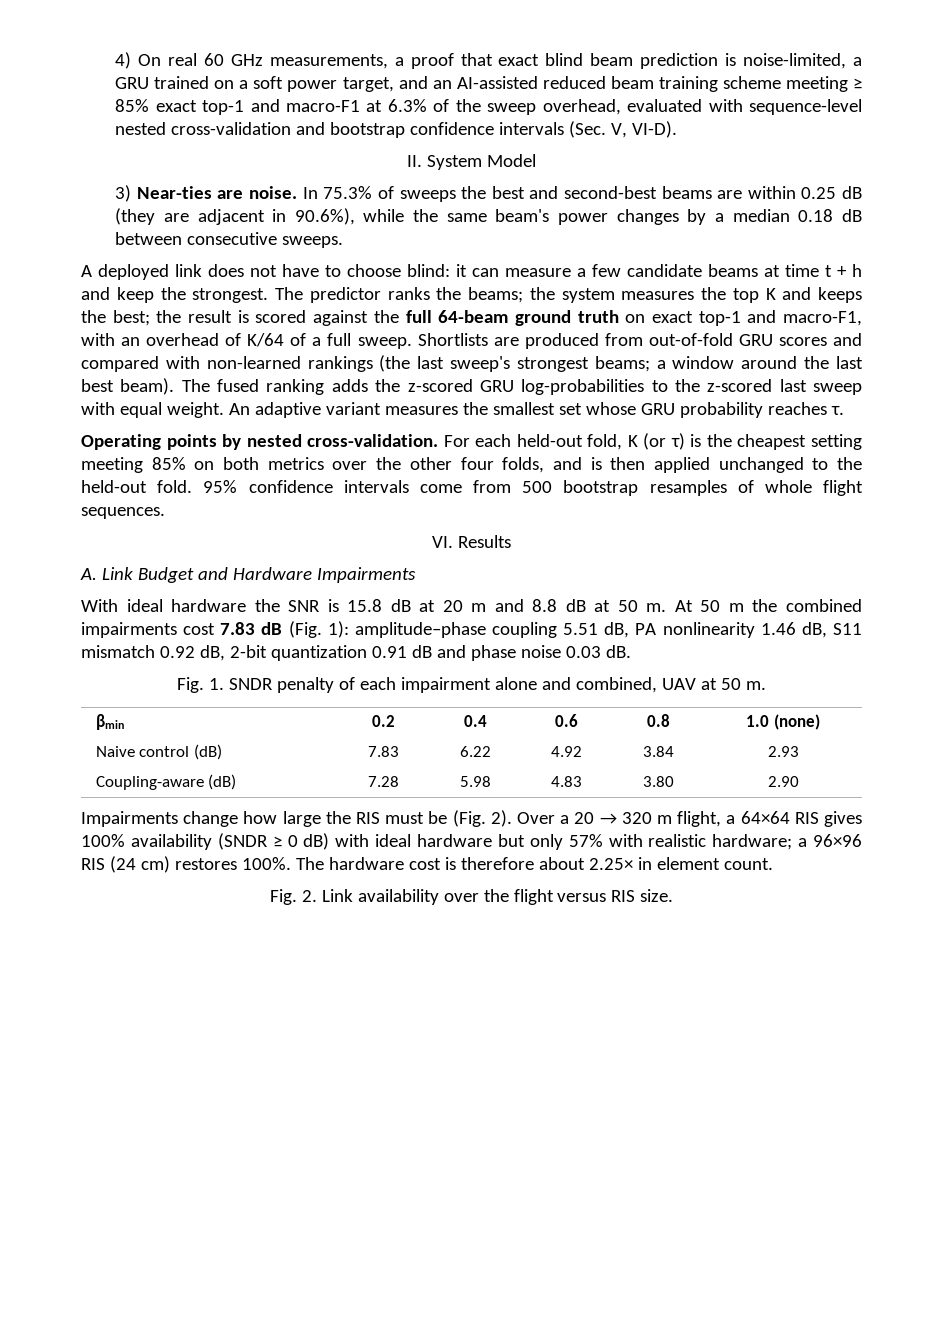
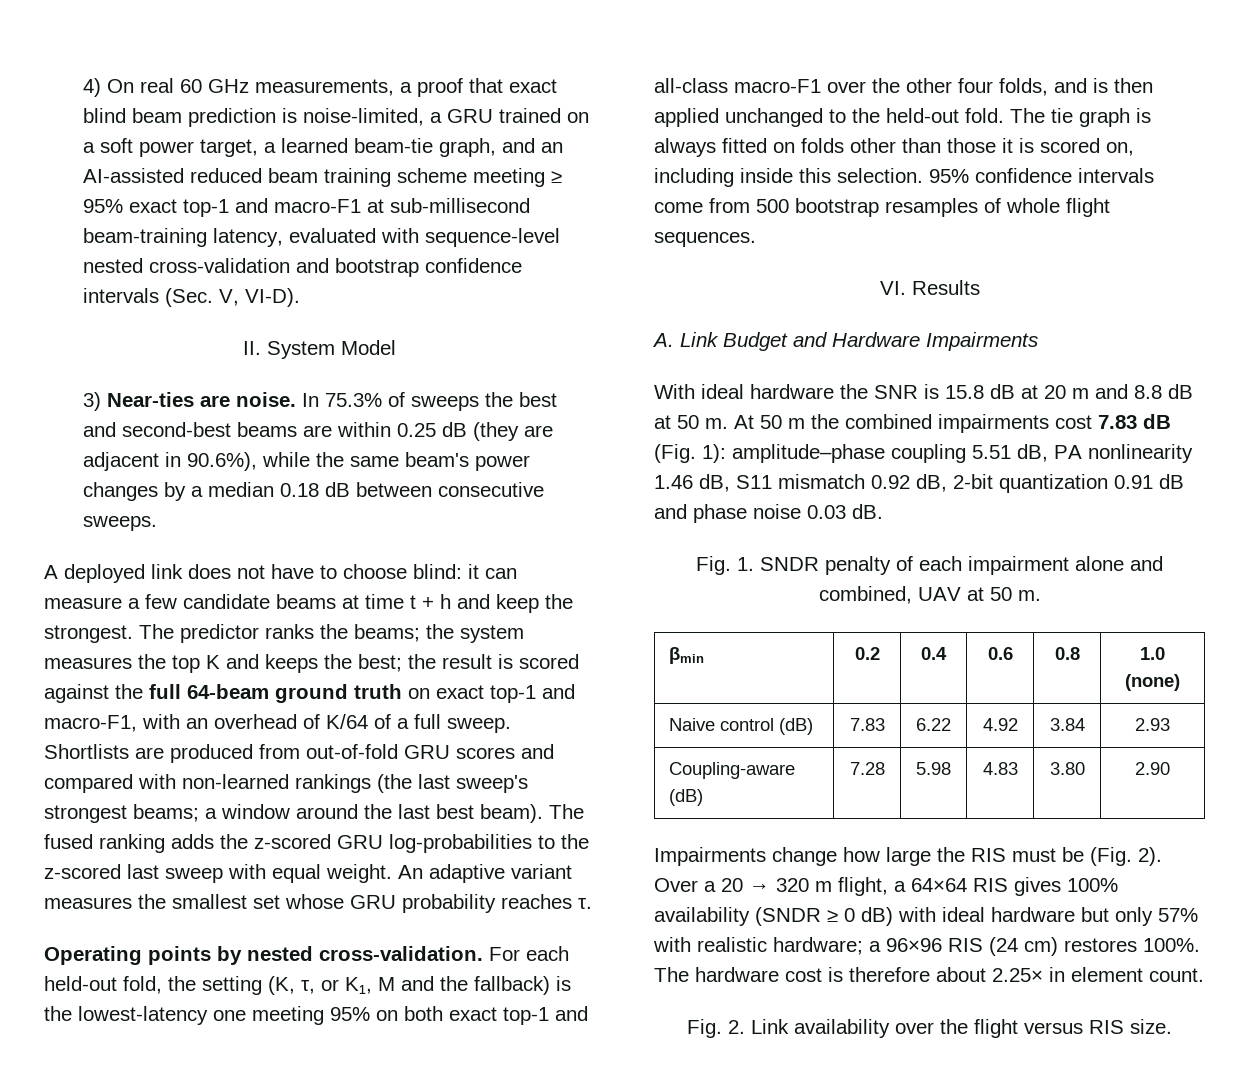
- 4) On real 60 GHz measurements, a proof that exact blind beam prediction is noise-limited, a GRU trained on a soft power target, and an AI-assisted reduced beam training scheme meeting ≥ 85% exact top-1 and macro-F1 at 6.3% of the sweep overhead, evaluated with sequence-level nested cross-validation and bootstrap confidence intervals (Sec. V, VI-D).
+ 4) On real 60 GHz measurements, a proof that exact blind beam prediction is noise-limited, a GRU trained on a soft power target, a learned beam-tie graph, and an AI-assisted reduced beam training scheme meeting ≥ 95% exact top-1 and macro-F1 at sub-millisecond beam-training latency, evaluated with sequence-level nested cross-validation and bootstrap confidence intervals (Sec. V, VI-D).
- For each held-out fold, K (or τ) is the cheapest setting meeting 85% on both metrics over the other four folds, and is then applied unchanged to the held-out fold.
+ For each held-out fold, the setting (K, τ, or K₁, M and the fallback) is the lowest-latency one meeting 95% on both exact top-1 and all-class macro-F1 over the other four folds, and is then applied unchanged to the held-out fold.
+ The tie graph is always fitted on folds other than those it is scored on, including inside this selection.

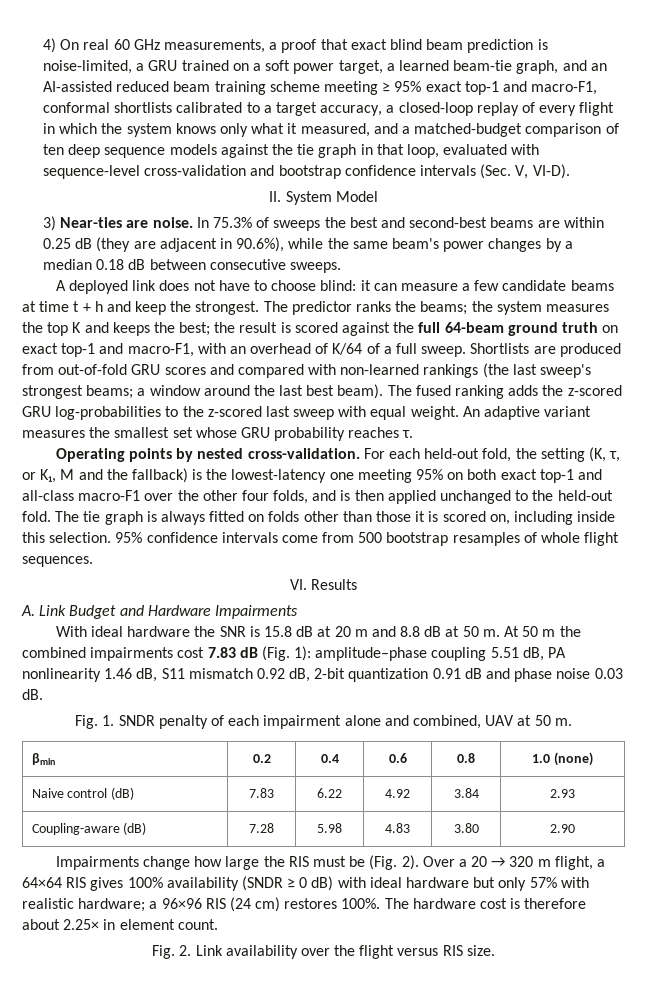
- 4) On real 60 GHz measurements, a proof that exact blind beam prediction is noise-limited, a GRU trained on a soft power target, a learned beam-tie graph, and an AI-assisted reduced beam training scheme meeting ≥ 95% exact top-1 and macro-F1 at sub-millisecond beam-training latency, evaluated with sequence-level nested cross-validation and bootstrap confidence intervals (Sec. V, VI-D).
+ 4) On real 60 GHz measurements, a proof that exact blind beam prediction is noise-limited, a GRU trained on a soft power target, a learned beam-tie graph, and an AI-assisted reduced beam training scheme meeting ≥ 95% exact top-1 and macro-F1, conformal shortlists calibrated to a target accuracy, a closed-loop replay of every flight in which the system knows only what it measured, and a matched-budget comparison of ten deep sequence models against the tie graph in that loop, evaluated with sequence-level cross-validation and bootstrap confidence intervals (Sec. V, VI-D).

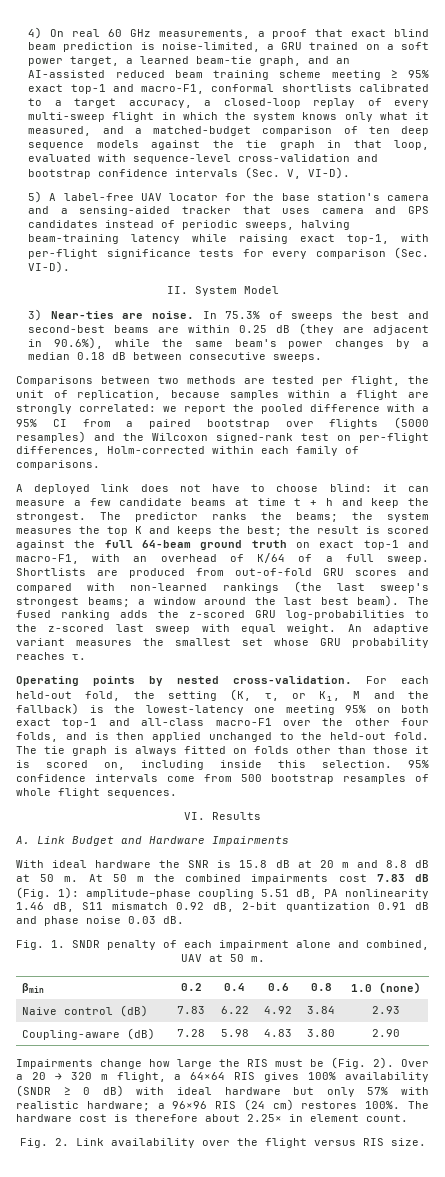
- 4) On real 60 GHz measurements, a proof that exact blind beam prediction is noise-limited, a GRU trained on a soft power target, a learned beam-tie graph, and an AI-assisted reduced beam training scheme meeting ≥ 95% exact top-1 and macro-F1, conformal shortlists calibrated to a target accuracy, a closed-loop replay of every flight in which the system knows only what it measured, and a matched-budget comparison of ten deep sequence models against the tie graph in that loop, evaluated with sequence-level cross-validation and bootstrap confidence intervals (Sec. V, VI-D).
+ 4) On real 60 GHz measurements, a proof that exact blind beam prediction is noise-limited, a GRU trained on a soft power target, a learned beam-tie graph, and an AI-assisted reduced beam training scheme meeting ≥ 95% exact top-1 and macro-F1, conformal shortlists calibrated to a target accuracy, a closed-loop replay of every multi-sweep flight in which the system knows only what it measured, and a matched-budget comparison of ten deep sequence models against the tie graph in that loop, evaluated with sequence-level cross-validation and bootstrap confidence intervals (Sec. V, VI-D).
+ 5) A label-free UAV locator for the base station's camera and a sensing-aided tracker that uses camera and GPS candidates instead of periodic sweeps, halving beam-training latency while raising exact top-1, with per-flight significance tests for every comparison (Sec. VI-D).
+ Comparisons between two methods are tested per flight, the unit of replication, because samples within a flight are strongly correlated: we report the pooled difference with a 95% CI from a paired bootstrap over flights (5000 resamples) and the Wilcoxon signed-rank test on per-flight differences, Holm-corrected within each family of comparisons.

